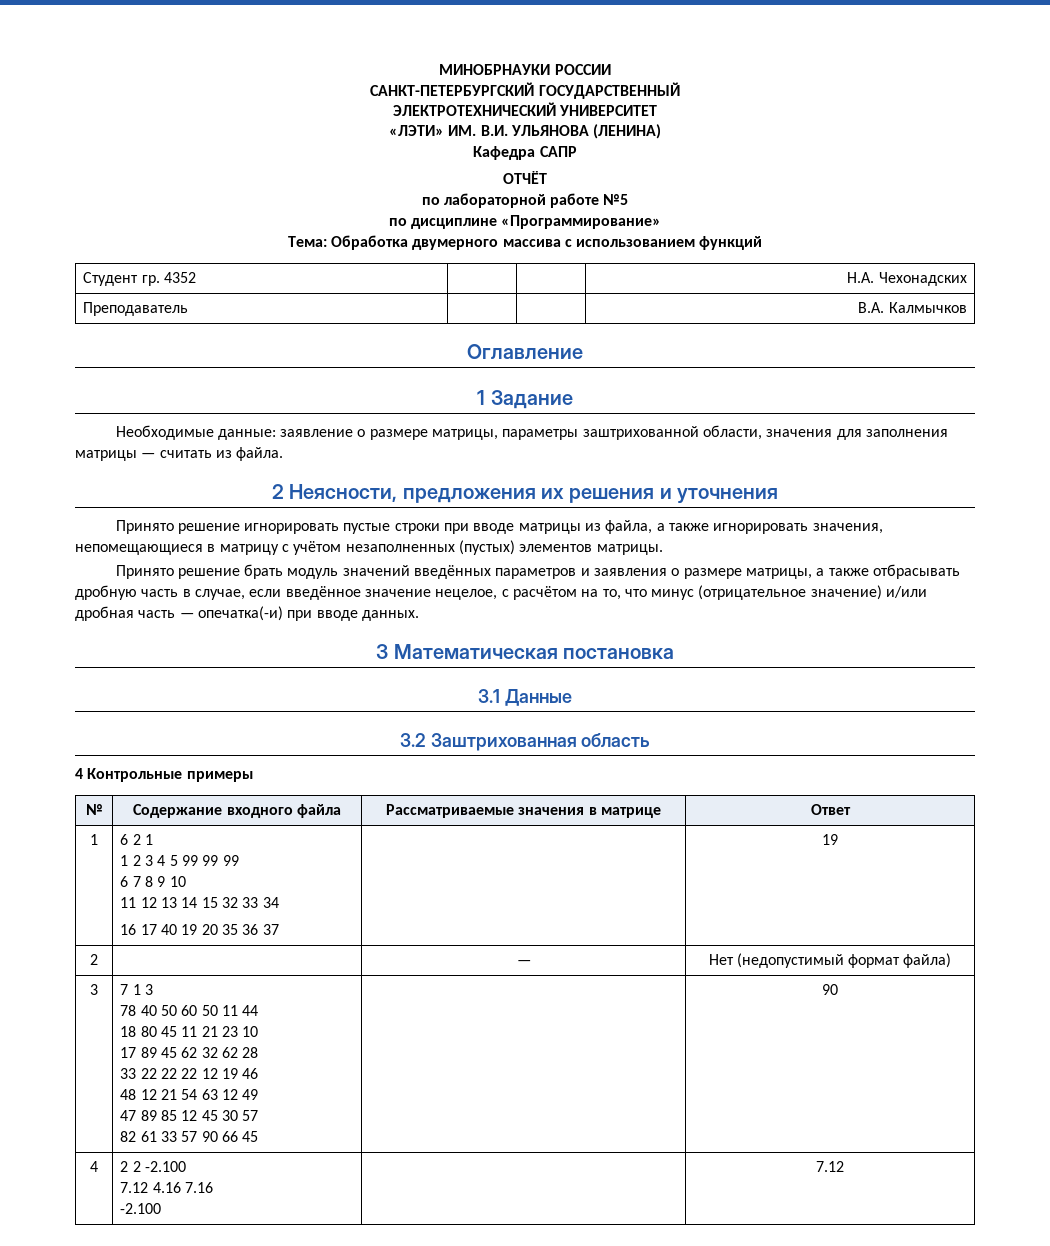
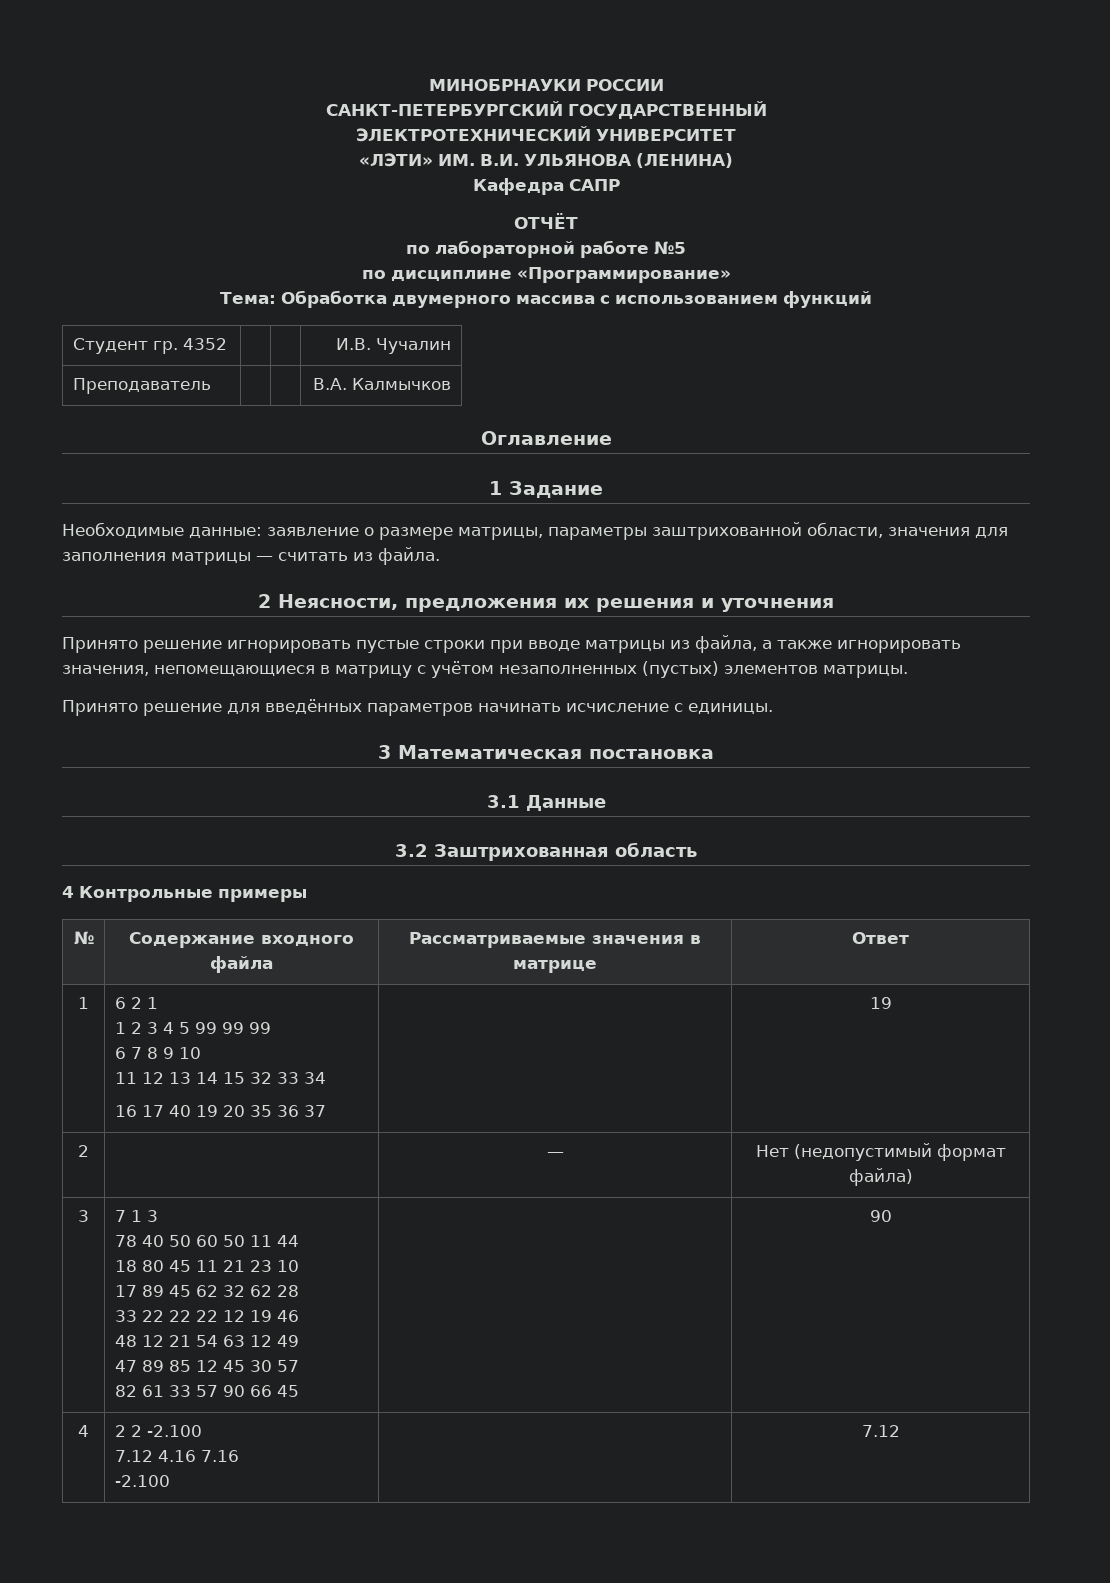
- Студент гр. 4352 | | | Н.А. Чехонадских
+ Студент гр. 4352 | | | И.В. Чучалин
- Принято решение брать модуль значений введённых параметров и заявления о размере матрицы, а также отбрасывать дробную часть в случае, если введённое значение нецелое, с расчётом на то, что минус (отрицательное значение) и/или дробная часть — опечатка(-и) при вводе данных.
+ Принято решение для введённых параметров начинать исчисление с единицы.

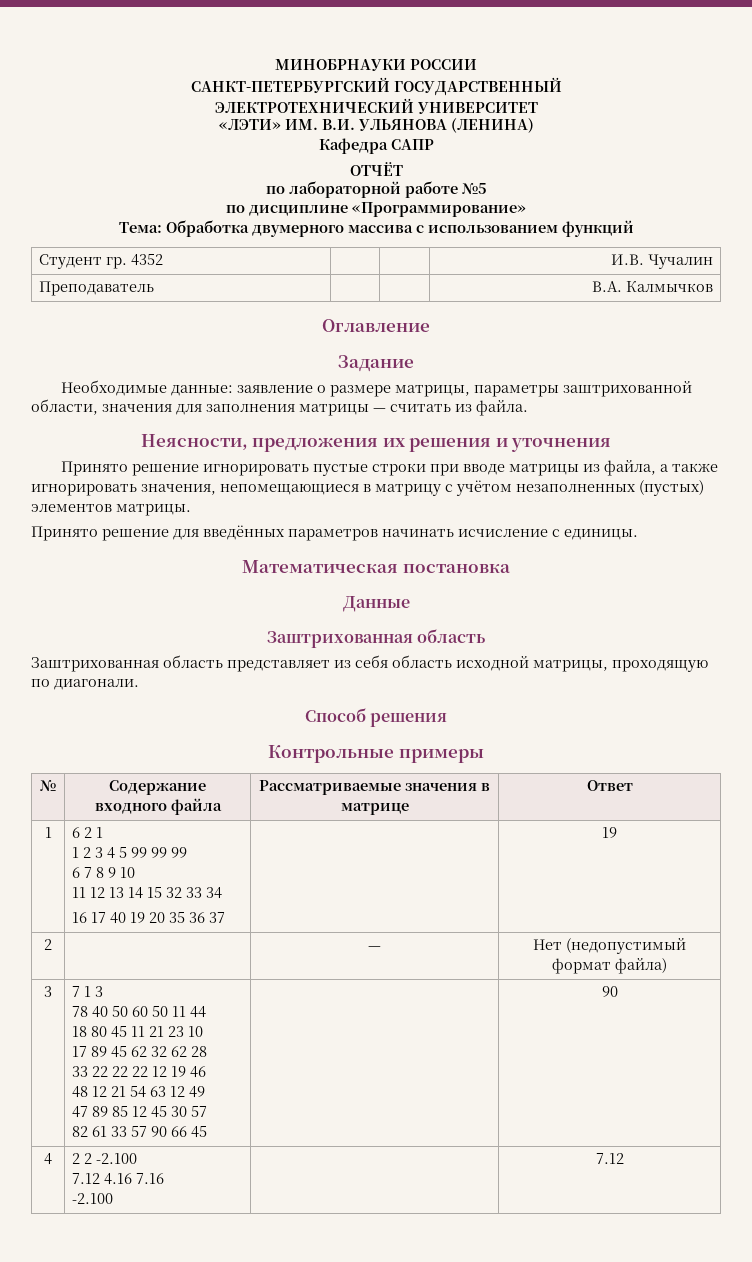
- 1 Задание
+ Задание
- 2 Неясности, предложения их решения и уточнения
+ Неясности, предложения их решения и уточнения
- 3 Математическая постановка
+ Математическая постановка
- 3.1 Данные
- 3.2 Заштрихованная область
+ Данные
+ Заштрихованная область
- 4 Контрольные примеры
+ Заштрихованная область представляет из себя область исходной матрицы, проходящую по диагонали.
+ Способ решения
+ Контрольные примеры

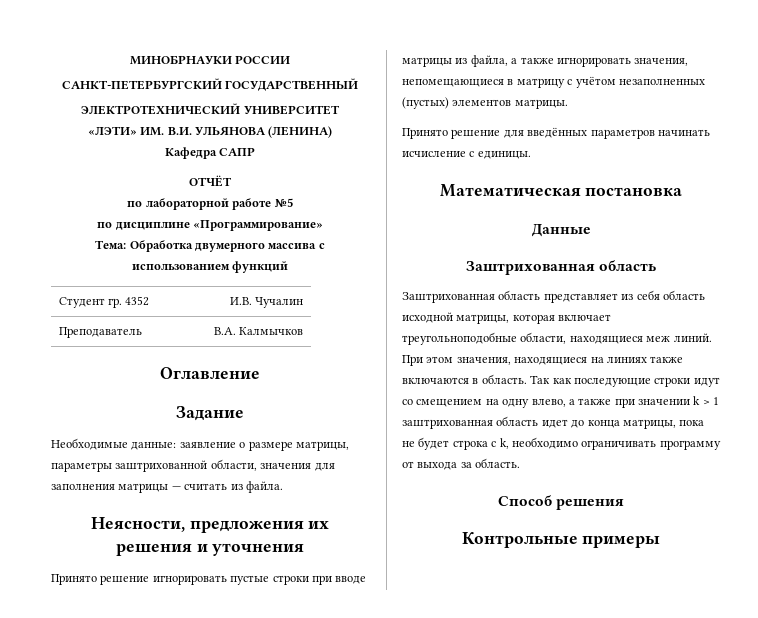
- Заштрихованная область представляет из себя область исходной матрицы, проходящую по диагонали.
+ Заштрихованная область представляет из себя область исходной матрицы, которая включает треугольноподобные области, находящиеся меж линий. При этом значения, находящиеся на линиях также включаются в область. Так как последующие строки идут со смещением на одну влево, а также при значении k > 1 заштрихованная область идет до конца матрицы, пока не будет строка с k, необходимо ограничивать программу от выхода за область.
  Способ решения
  Контрольные примеры
- № | Содержание входного файла | Рассматриваемые значения в матрице | Ответ
- 1 | 6 2 1
- 1 2 3 4 5 99 99 99
- 6 7 8 9 10
- 11 12 13 14 15 32 33 34
- 16 17 40 19 20 35 36 37 | | 19
- 2 | | — | Нет (недопустимый формат файла)
- 3 | 7 1 3
- 78 40 50 60 50 11 44
- 18 80 45 11 21 23 10
- 17 89 45 62 32 62 28
- 33 22 22 22 12 19 46
- 48 12 21 54 63 12 49
- 47 89 85 12 45 30 57
- 82 61 33 57 90 66 45 | | 90
- 4 | 2 2 -2.100
- 7.12 4.16 7.16
- -2.100 | | 7.12

